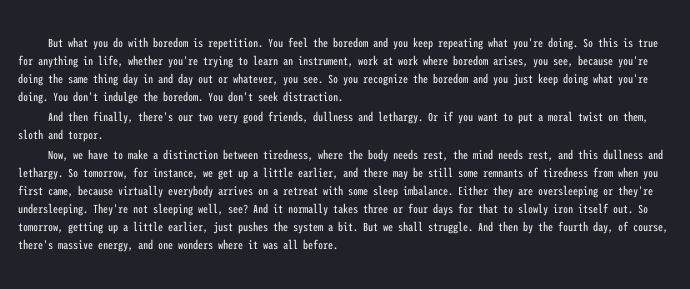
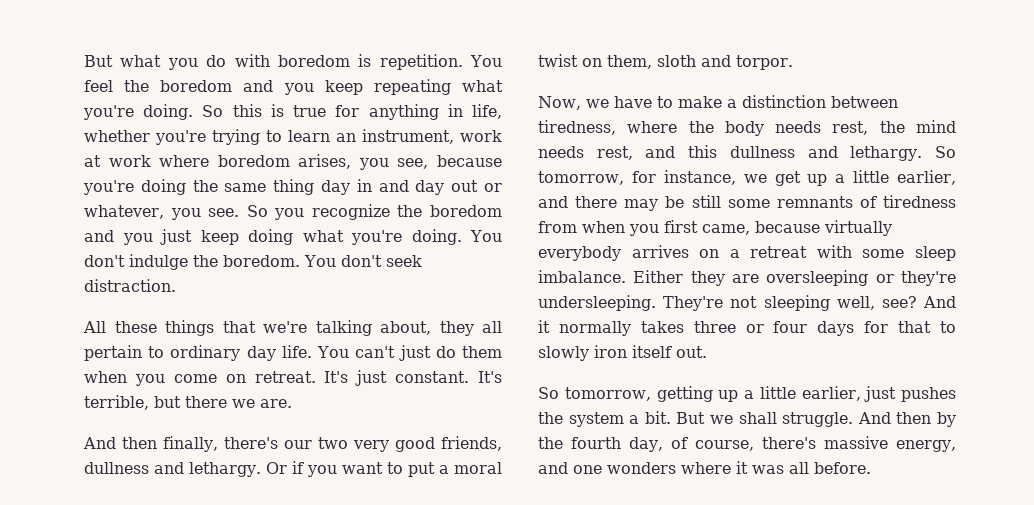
+ All these things that we're talking about, they all pertain to ordinary day life. You can't just do them when you come on retreat. It's just constant. It's terrible, but there we are.
- And it normally takes three or four days for that to slowly iron itself out. So tomorrow, getting up a little earlier, just pushes the system a bit.
+ And it normally takes three or four days for that to slowly iron itself out.
+ So tomorrow, getting up a little earlier, just pushes the system a bit.

